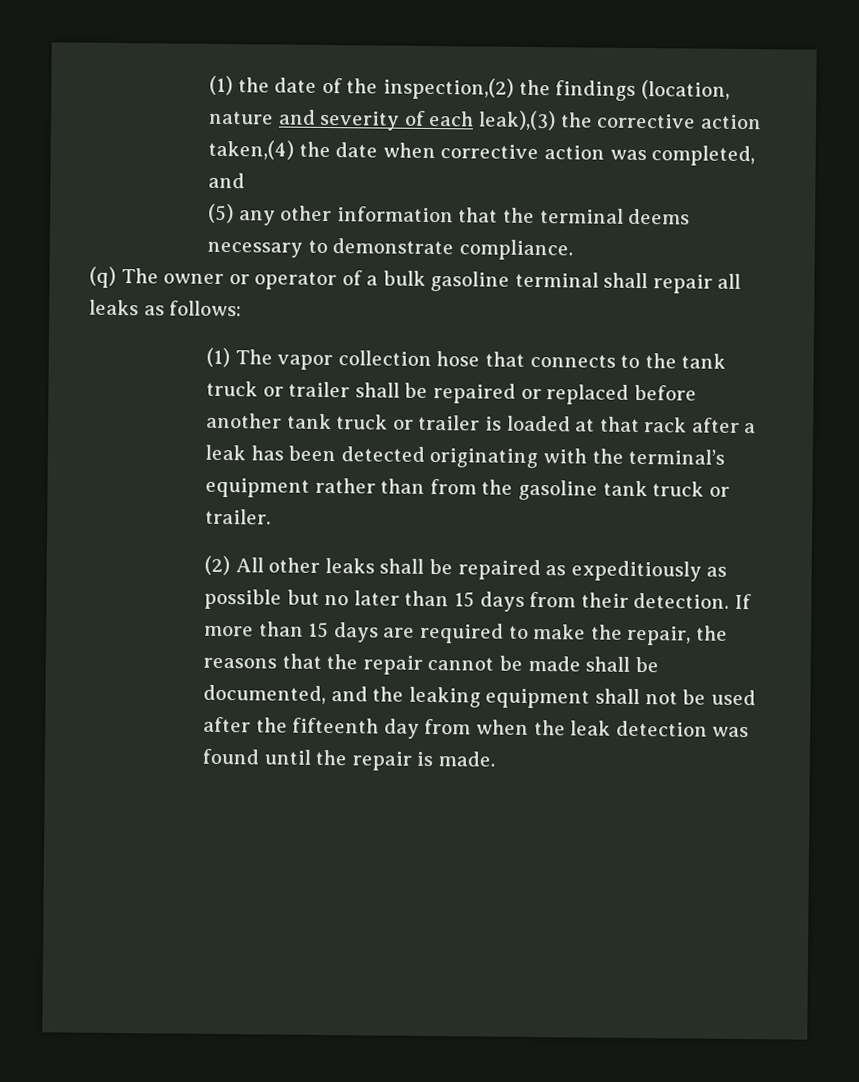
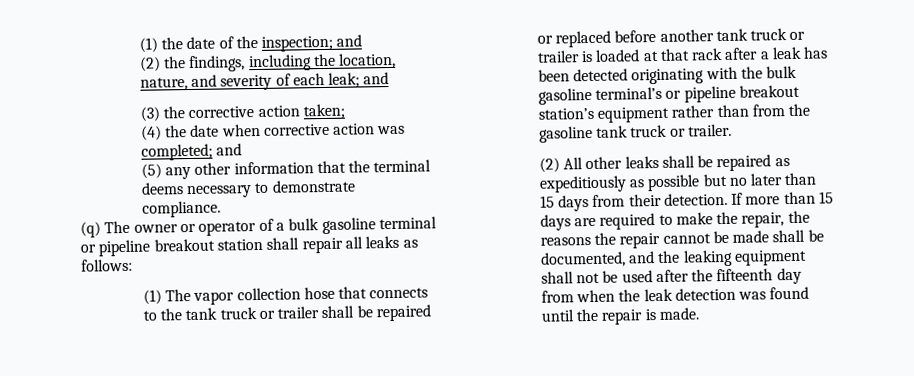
- (1) the date of the inspection,(2) the findings (location, nature and severity of each leak),(3) the corrective action taken,(4) the date when corrective action was completed, and
+ (1) the date of the inspection; and
+ (2) the findings, including the location, nature, and severity of each leak; and
+ (3) the corrective action taken;
+ (4) the date when corrective action was completed; and
- (q) The owner or operator of a bulk gasoline terminal shall repair all leaks as follows:
+ (q) The owner or operator of a bulk gasoline terminal or pipeline breakout station shall repair all leaks as follows:
- (1) The vapor collection hose that connects to the tank truck or trailer shall be repaired or replaced before another tank truck or trailer is loaded at that rack after a leak has been detected originating with the terminal’s equipment rather than from the gasoline tank truck or trailer.
+ (1) The vapor collection hose that connects to the tank truck or trailer shall be repaired or replaced before another tank truck or trailer is loaded at that rack after a leak has been detected originating with the bulk gasoline terminal’s or pipeline breakout station’s equipment rather than from the gasoline tank truck or trailer.
- If more than 15 days are required to make the repair, the reasons that the repair cannot be made shall be documented, and the leaking equipment shall not be used after the fifteenth day from when the leak detection was found until the repair is made.
+ If more than 15 days are required to make the repair, the reasons the repair cannot be made shall be documented, and the leaking equipment shall not be used after the fifteenth day from when the leak detection was found until the repair is made.

